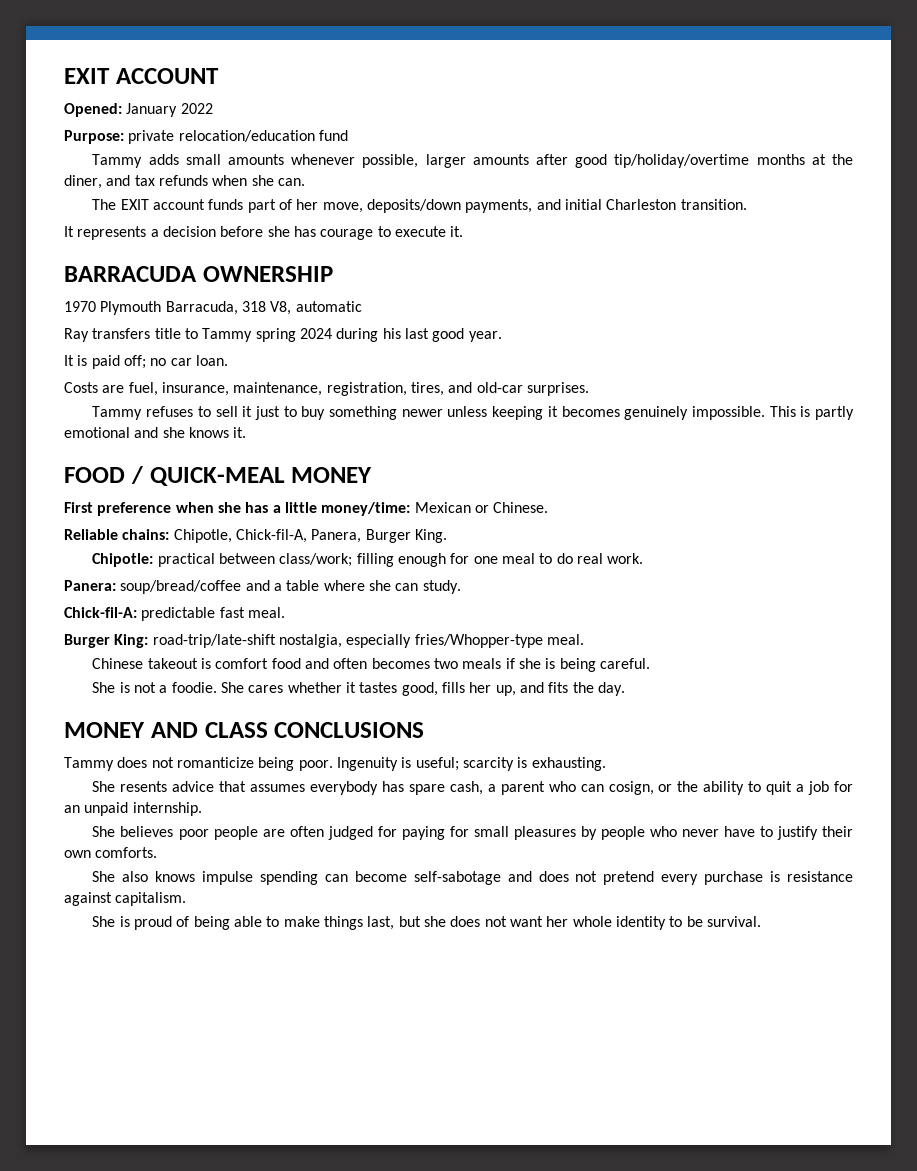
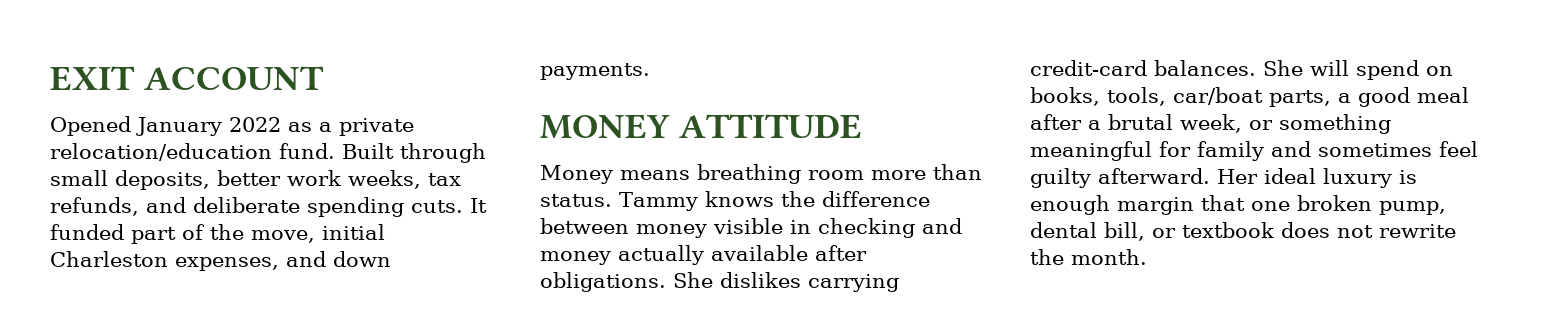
- Opened: January 2022
- Purpose: private relocation/education fund
- Tammy adds small amounts whenever possible, larger amounts after good tip/holiday/overtime months at the diner, and tax refunds when she can.
- The EXIT account funds part of her move, deposits/down payments, and initial Charleston transition.
- It represents a decision before she has courage to execute it.
- BARRACUDA OWNERSHIP
- 1970 Plymouth Barracuda, 318 V8, automatic
- Ray transfers title to Tammy spring 2024 during his last good year.
- It is paid off; no car loan.
- Costs are fuel, insurance, maintenance, registration, tires, and old-car surprises.
- Tammy refuses to sell it just to buy something newer unless keeping it becomes genuinely impossible. This is partly emotional and she knows it.
- FOOD / QUICK-MEAL MONEY
- First preference when she has a little money/time: Mexican or Chinese.
- Reliable chains: Chipotle, Chick-fil-A, Panera, Burger King.
- Chipotle: practical between class/work; filling enough for one meal to do real work.
- Panera: soup/bread/coffee and a table where she can study.
- Chick-fil-A: predictable fast meal.
- Burger King: road-trip/late-shift nostalgia, especially fries/Whopper-type meal.
- Chinese takeout is comfort food and often becomes two meals if she is being careful.
- She is not a foodie. She cares whether it tastes good, fills her up, and fits the day.
- MONEY AND CLASS CONCLUSIONS
- Tammy does not romanticize being poor. Ingenuity is useful; scarcity is exhausting.
- She resents advice that assumes everybody has spare cash, a parent who can cosign, or the ability to quit a job for an unpaid internship.
- She believes poor people are often judged for paying for small pleasures by people who never have to justify their own comforts.
- She also knows impulse spending can become self-sabotage and does not pretend every purchase is resistance against capitalism.
- She is proud of being able to make things last, but she does not want her whole identity to be survival.
+ Opened January 2022 as a private relocation/education fund. Built through small deposits, better work weeks, tax refunds, and deliberate spending cuts. It funded part of the move, initial Charleston expenses, and down payments.
+ MONEY ATTITUDE
+ Money means breathing room more than status. Tammy knows the difference between money visible in checking and money actually available after obligations. She dislikes carrying credit-card balances. She will spend on books, tools, car/boat parts, a good meal after a brutal week, or something meaningful for family and sometimes feel guilty afterward. Her ideal luxury is enough margin that one broken pump, dental bill, or textbook does not rewrite the month.

